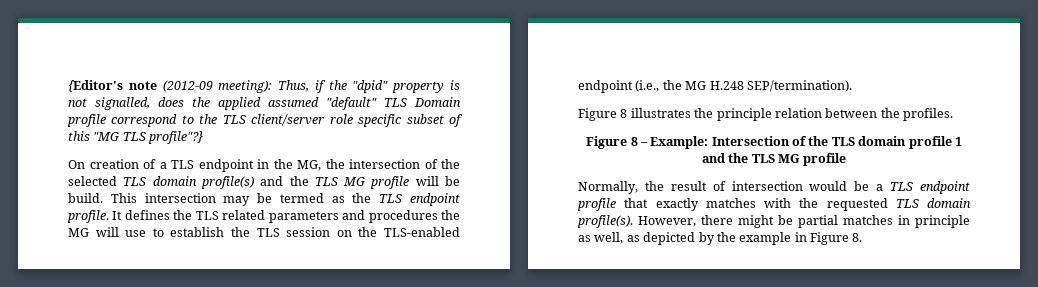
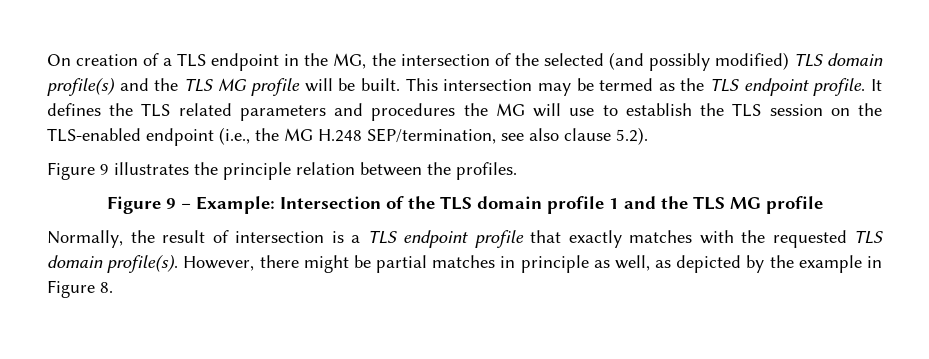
- {Editor's note (2012-09 meeting): Thus, if the "dpid" property is not signalled, does the applied assumed "default" TLS Domain profile correspond to the TLS client/server role specific subset of this "MG TLS profile"?}
- On creation of a TLS endpoint in the MG, the intersection of the selected TLS domain profile(s) and the TLS MG profile will be build.
+ On creation of a TLS endpoint in the MG, the intersection of the selected (and possibly modified) TLS domain profile(s) and the TLS MG profile will be built.
- It defines the TLS related parameters and procedures the MG will use to establish the TLS session on the TLS-enabled endpoint (i.e., the MG H.248 SEP/termination).
- Figure 8 illustrates the principle relation between the profiles.
+ It defines the TLS related parameters and procedures the MG will use to establish the TLS session on the TLS-enabled endpoint (i.e., the MG H.248 SEP/termination, see also clause 5.2).
+ Figure 9 illustrates the principle relation between the profiles.
- Figure 8 – Example: Intersection of the TLS domain profile 1 and the TLS MG profile
+ Figure 9 – Example: Intersection of the TLS domain profile 1 and the TLS MG profile
- Normally, the result of intersection would be a TLS endpoint profile that exactly matches with the requested TLS domain profile(s).
+ Normally, the result of intersection is a TLS endpoint profile that exactly matches with the requested TLS domain profile(s).

